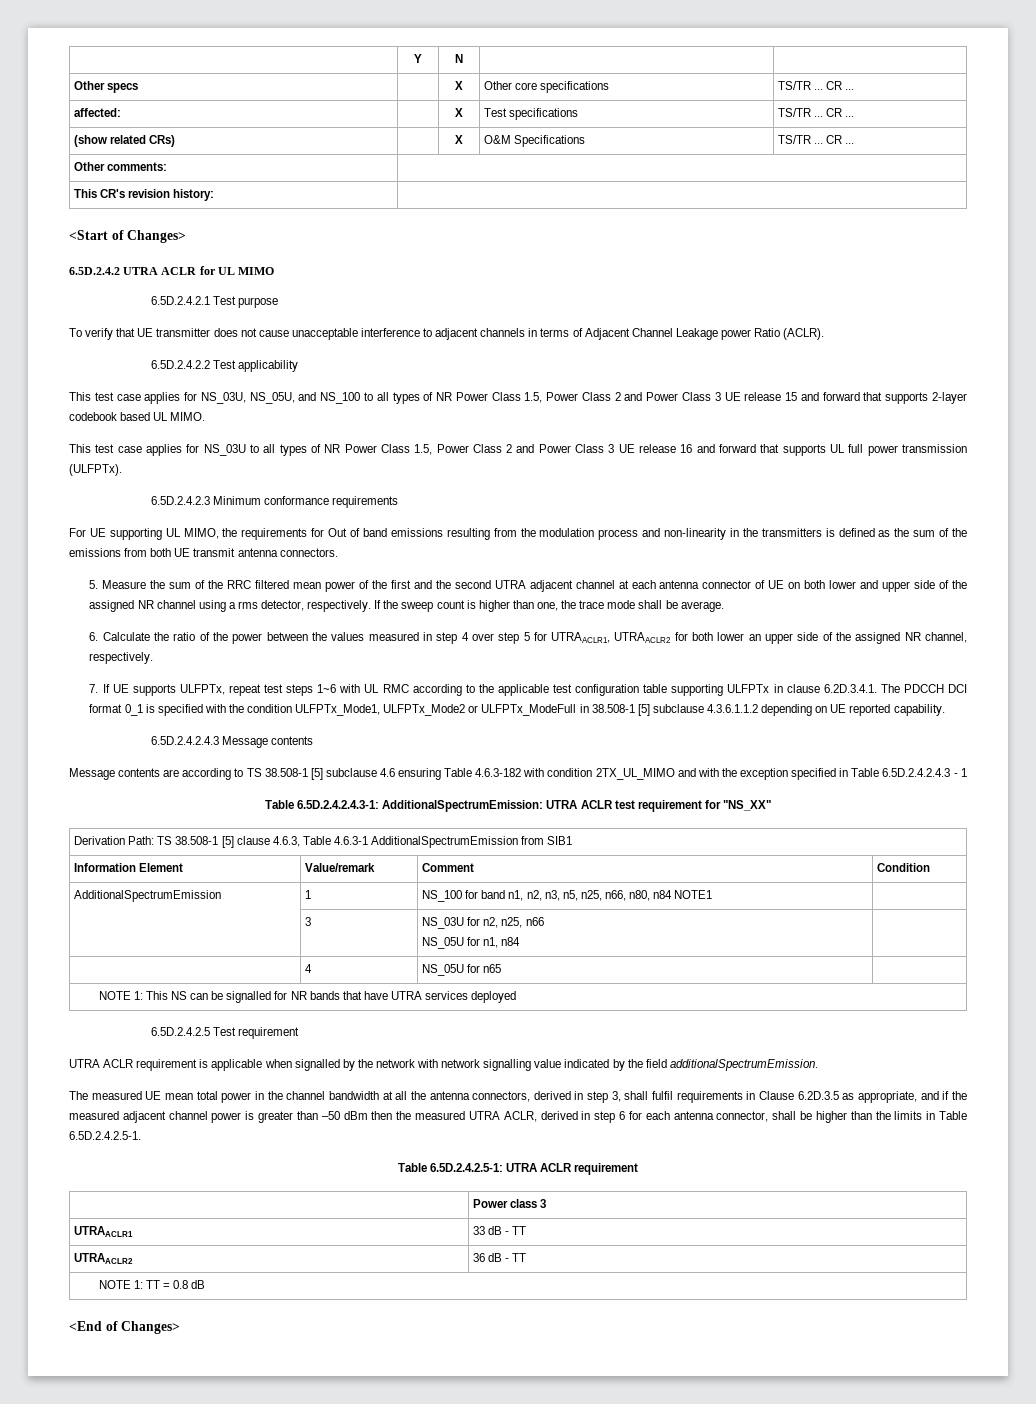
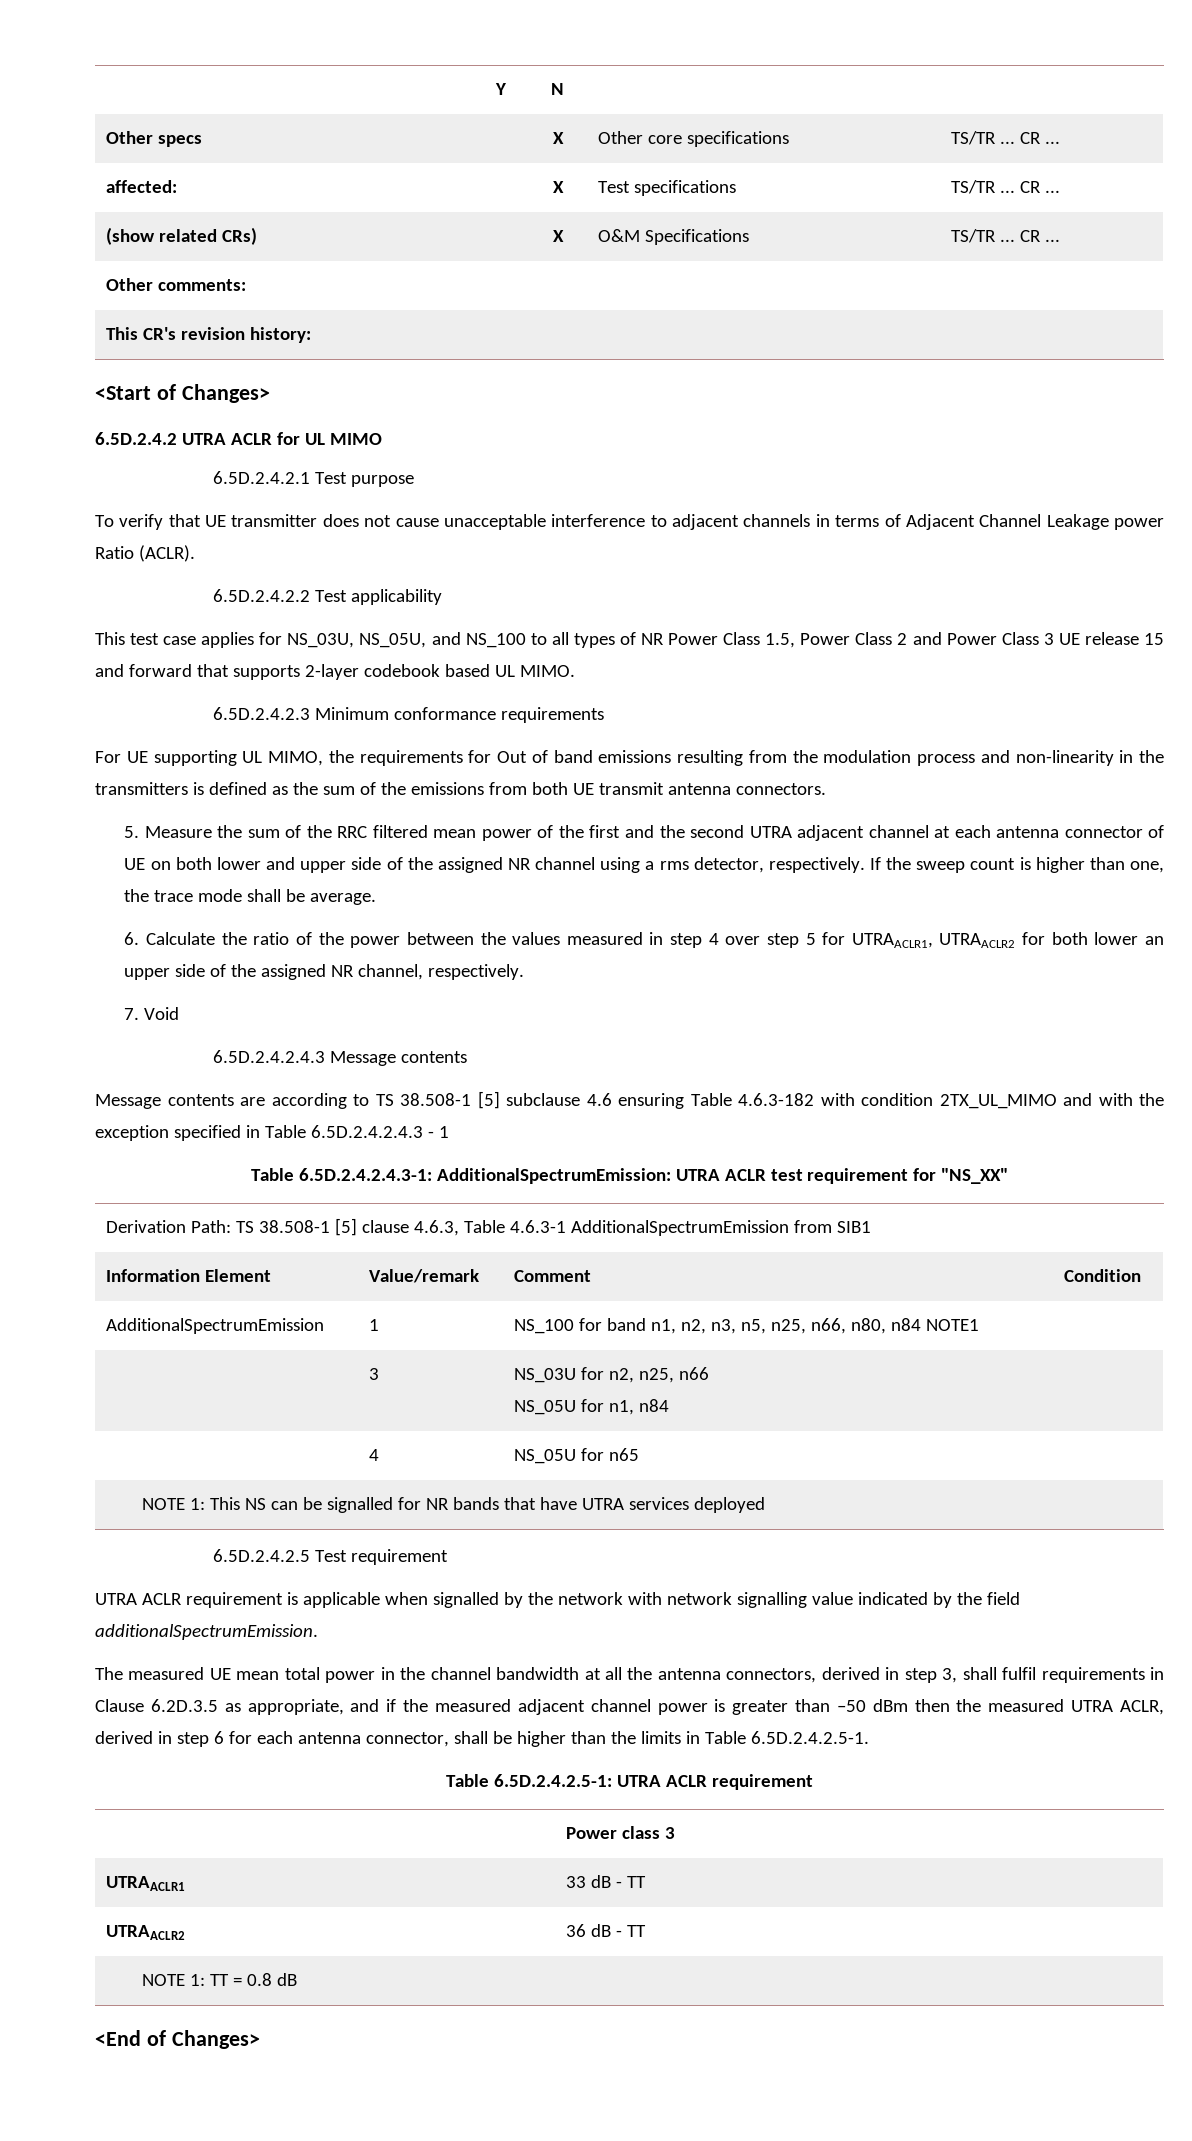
- This test case applies for NS_03U to all types of NR Power Class 1.5, Power Class 2 and Power Class 3 UE release 16 and forward that supports UL full power transmission (ULFPTx).
- 7. If UE supports ULFPTx, repeat test steps 1~6 with UL RMC according to the applicable test configuration table supporting ULFPTx in clause 6.2D.3.4.1. The PDCCH DCI format 0_1 is specified with the condition ULFPTx_Mode1, ULFPTx_Mode2 or ULFPTx_ModeFull in 38.508-1 [5] subclause 4.3.6.1.1.2 depending on UE reported capability.
+ 7. Void

